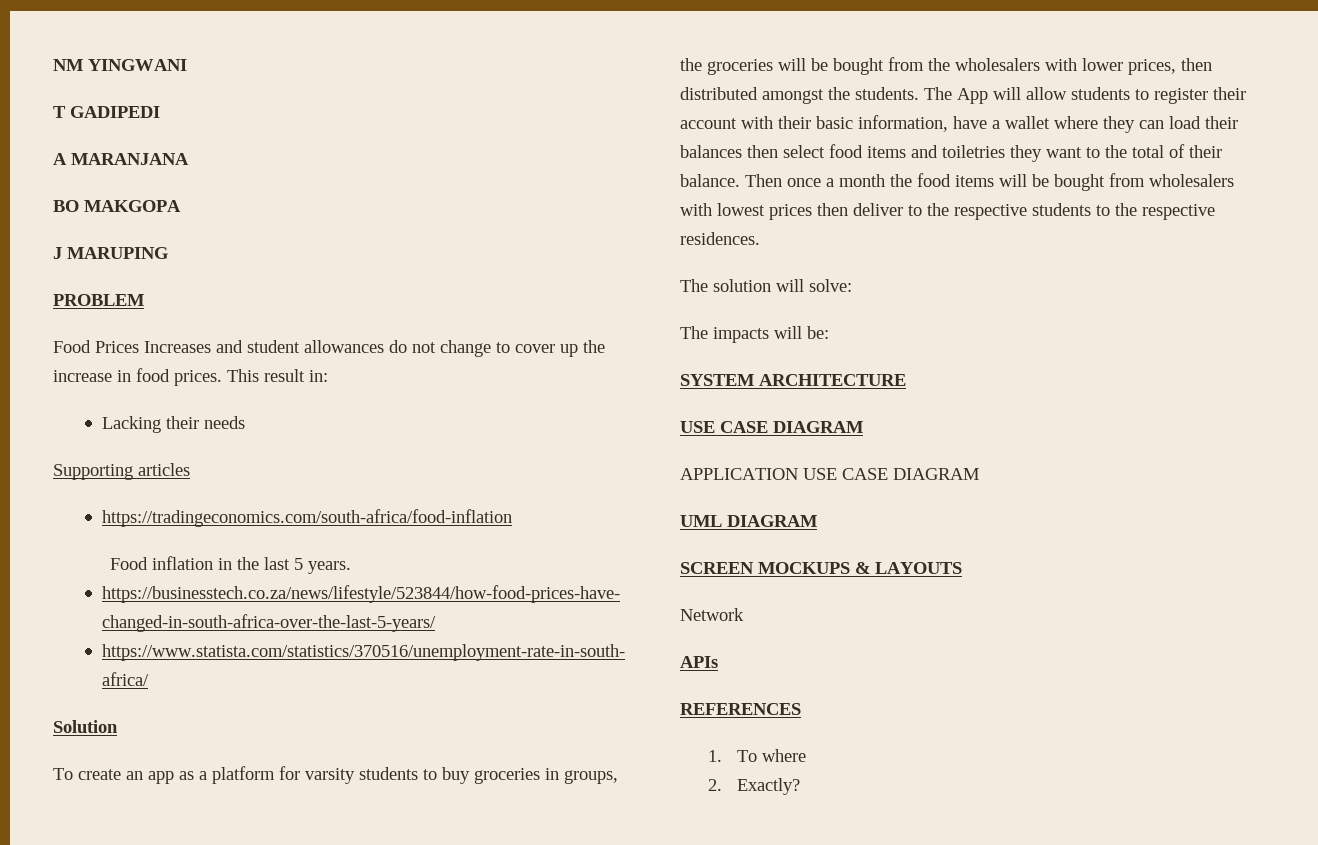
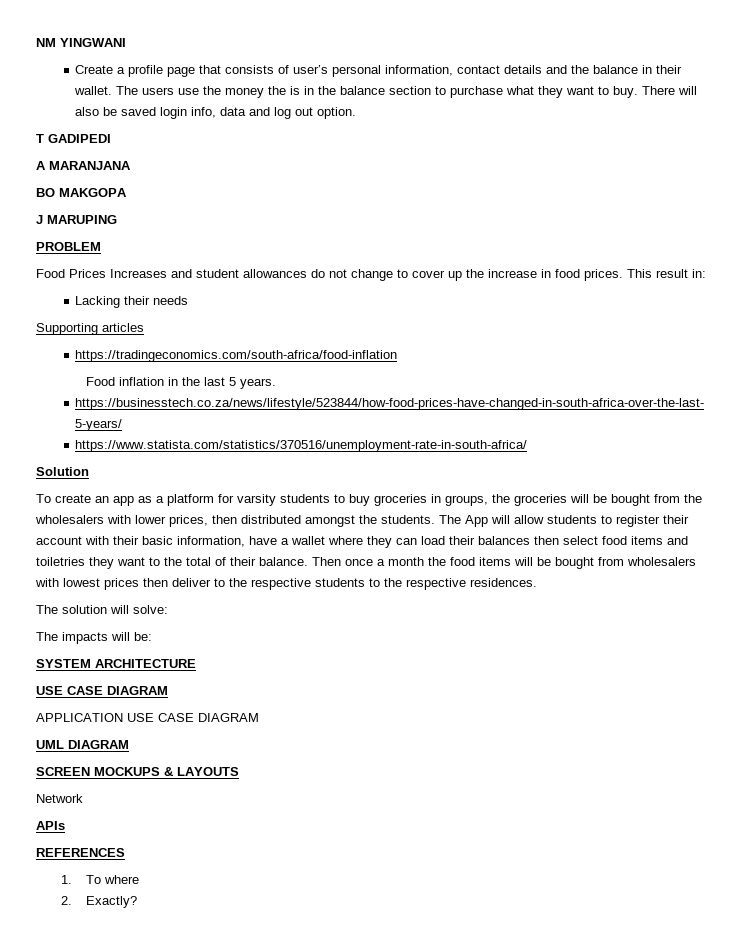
+ Create a profile page that consists of user’s personal information, contact details and the balance in their wallet. The users use the money the is in the balance section to purchase what they want to buy. There will also be saved login info, data and log out option.

